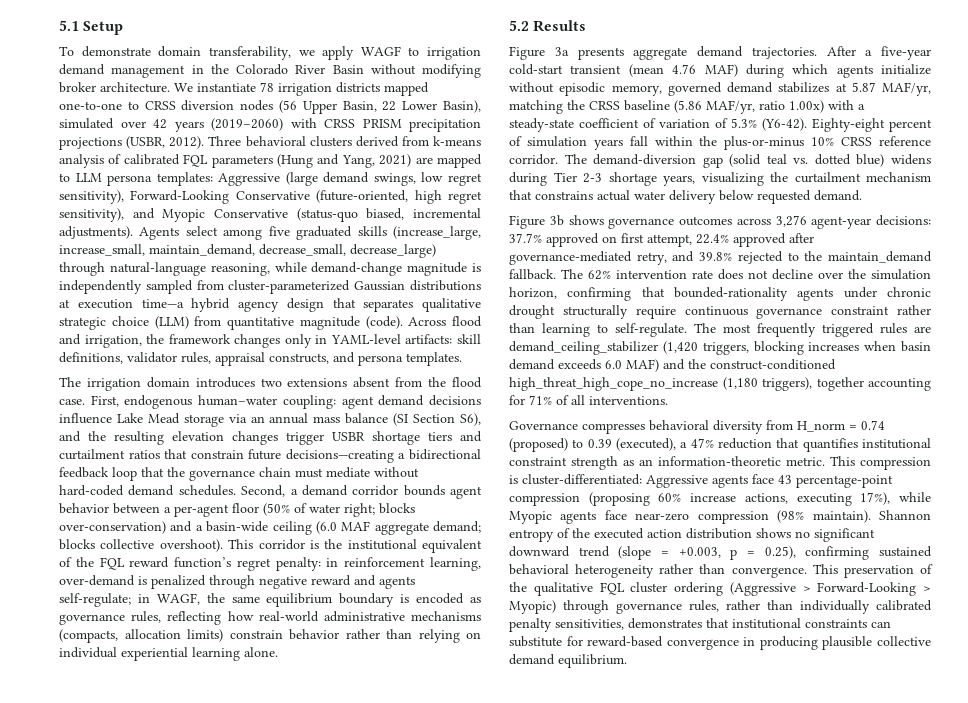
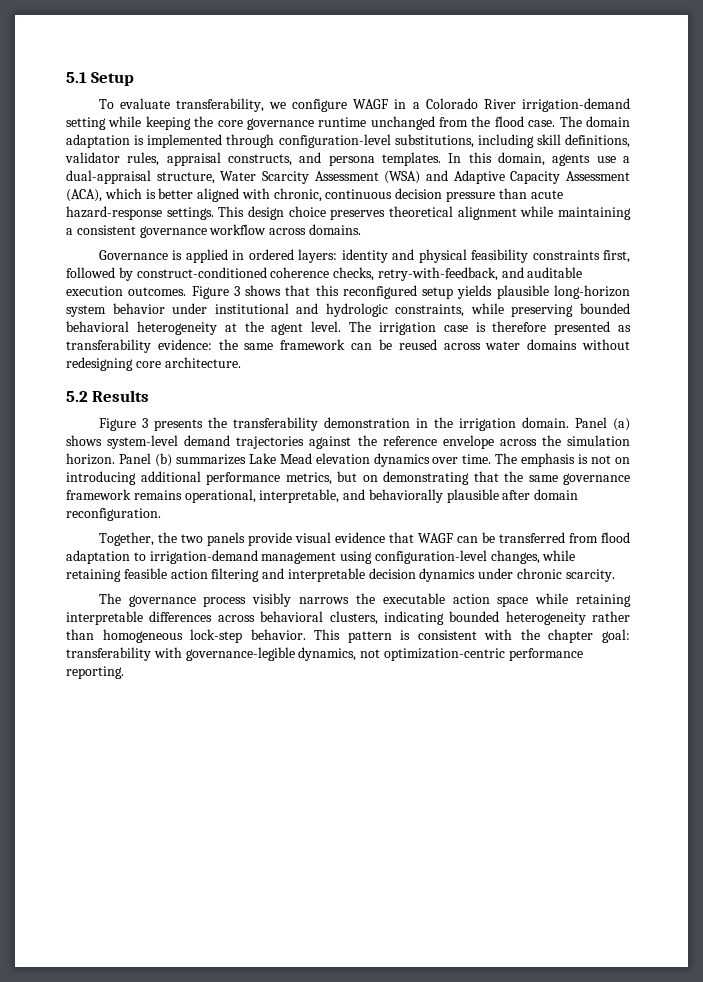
- To demonstrate domain transferability, we apply WAGF to irrigation demand management in the Colorado River Basin without modifying broker architecture. We instantiate 78 irrigation districts mapped one-to-one to CRSS diversion nodes (56 Upper Basin, 22 Lower Basin), simulated over 42 years (2019–2060) with CRSS PRISM precipitation projections (USBR, 2012). Three behavioral clusters derived from k-means analysis of calibrated FQL parameters (Hung and Yang, 2021) are mapped to LLM persona templates: Aggressive (large demand swings, low regret sensitivity), Forward-Looking Conservative (future-oriented, high regret sensitivity), and Myopic Conservative (status-quo biased, incremental adjustments). Agents select among five graduated skills (increase_large, increase_small, maintain_demand, decrease_small, decrease_large) through natural-language reasoning, while demand-change magnitude is independently sampled from cluster-parameterized Gaussian distributions at execution time—a hybrid agency design that separates qualitative strategic choice (LLM) from quantitative magnitude (code). Across flood and irrigation, the framework changes only in YAML-level artifacts: skill definitions, validator rules, appraisal constructs, and persona templates.
- The irrigation domain introduces two extensions absent from the flood case. First, endogenous human–water coupling: agent demand decisions influence Lake Mead storage via an annual mass balance (SI Section S6), and the resulting elevation changes trigger USBR shortage tiers and curtailment ratios that constrain future decisions—creating a bidirectional feedback loop that the governance chain must mediate without hard-coded demand schedules. Second, a demand corridor bounds agent behavior between a per-agent floor (50% of water right; blocks over-conservation) and a basin-wide ceiling (6.0 MAF aggregate demand; blocks collective overshoot). This corridor is the institutional equivalent of the FQL reward function’s regret penalty: in reinforcement learning, over-demand is penalized through negative reward and agents self-regulate; in WAGF, the same equilibrium boundary is encoded as governance rules, reflecting how real-world administrative mechanisms (compacts, allocation limits) constrain behavior rather than relying on individual experiential learning alone.
+ To evaluate transferability, we configure WAGF in a Colorado River irrigation-demand setting while keeping the core governance runtime unchanged from the flood case. The domain adaptation is implemented through configuration-level substitutions, including skill definitions, validator rules, appraisal constructs, and persona templates. In this domain, agents use a dual-appraisal structure, Water Scarcity Assessment (WSA) and Adaptive Capacity Assessment (ACA), which is better aligned with chronic, continuous decision pressure than acute hazard-response settings. This design choice preserves theoretical alignment while maintaining a consistent governance workflow across domains.
+ Governance is applied in ordered layers: identity and physical feasibility constraints first, followed by construct-conditioned coherence checks, retry-with-feedback, and auditable execution outcomes. Figure 3 shows that this reconfigured setup yields plausible long-horizon system behavior under institutional and hydrologic constraints, while preserving bounded behavioral heterogeneity at the agent level. The irrigation case is therefore presented as transferability evidence: the same framework can be reused across water domains without redesigning core architecture.
  5.2 Results
- Figure 3a presents aggregate demand trajectories. After a five-year cold-start transient (mean 4.76 MAF) during which agents initialize without episodic memory, governed demand stabilizes at 5.87 MAF/yr, matching the CRSS baseline (5.86 MAF/yr, ratio 1.00x) with a steady-state coefficient of variation of 5.3% (Y6-42). Eighty-eight percent of simulation years fall within the plus-or-minus 10% CRSS reference corridor. The demand-diversion gap (solid teal vs. dotted blue) widens during Tier 2-3 shortage years, visualizing the curtailment mechanism that constrains actual water delivery below requested demand.
- Figure 3b shows governance outcomes across 3,276 agent-year decisions: 37.7% approved on first attempt, 22.4% approved after governance-mediated retry, and 39.8% rejected to the maintain_demand fallback. The 62% intervention rate does not decline over the simulation horizon, confirming that bounded-rationality agents under chronic drought structurally require continuous governance constraint rather than learning to self-regulate. The most frequently triggered rules are demand_ceiling_stabilizer (1,420 triggers, blocking increases when basin demand exceeds 6.0 MAF) and the construct-conditioned high_threat_high_cope_no_increase (1,180 triggers), together accounting for 71% of all interventions.
- Governance compresses behavioral diversity from H_norm = 0.74 (proposed) to 0.39 (executed), a 47% reduction that quantifies institutional constraint strength as an information-theoretic metric. This compression is cluster-differentiated: Aggressive agents face 43 percentage-point compression (proposing 60% increase actions, executing 17%), while Myopic agents face near-zero compression (98% maintain). Shannon entropy of the executed action distribution shows no significant downward trend (slope = +0.003, p = 0.25), confirming sustained behavioral heterogeneity rather than convergence. This preservation of the qualitative FQL cluster ordering (Aggressive > Forward-Looking > Myopic) through governance rules, rather than individually calibrated penalty sensitivities, demonstrates that institutional constraints can substitute for reward-based convergence in producing plausible collective demand equilibrium.
+ Figure 3 presents the transferability demonstration in the irrigation domain. Panel (a) shows system-level demand trajectories against the reference envelope across the simulation horizon. Panel (b) summarizes Lake Mead elevation dynamics over time. The emphasis is not on introducing additional performance metrics, but on demonstrating that the same governance framework remains operational, interpretable, and behaviorally plausible after domain reconfiguration.
+ Together, the two panels provide visual evidence that WAGF can be transferred from flood adaptation to irrigation-demand management using configuration-level changes, while retaining feasible action filtering and interpretable decision dynamics under chronic scarcity.
+ The governance process visibly narrows the executable action space while retaining interpretable differences across behavioral clusters, indicating bounded heterogeneity rather than homogeneous lock-step behavior. This pattern is consistent with the chapter goal: transferability with governance-legible dynamics, not optimization-centric performance reporting.

